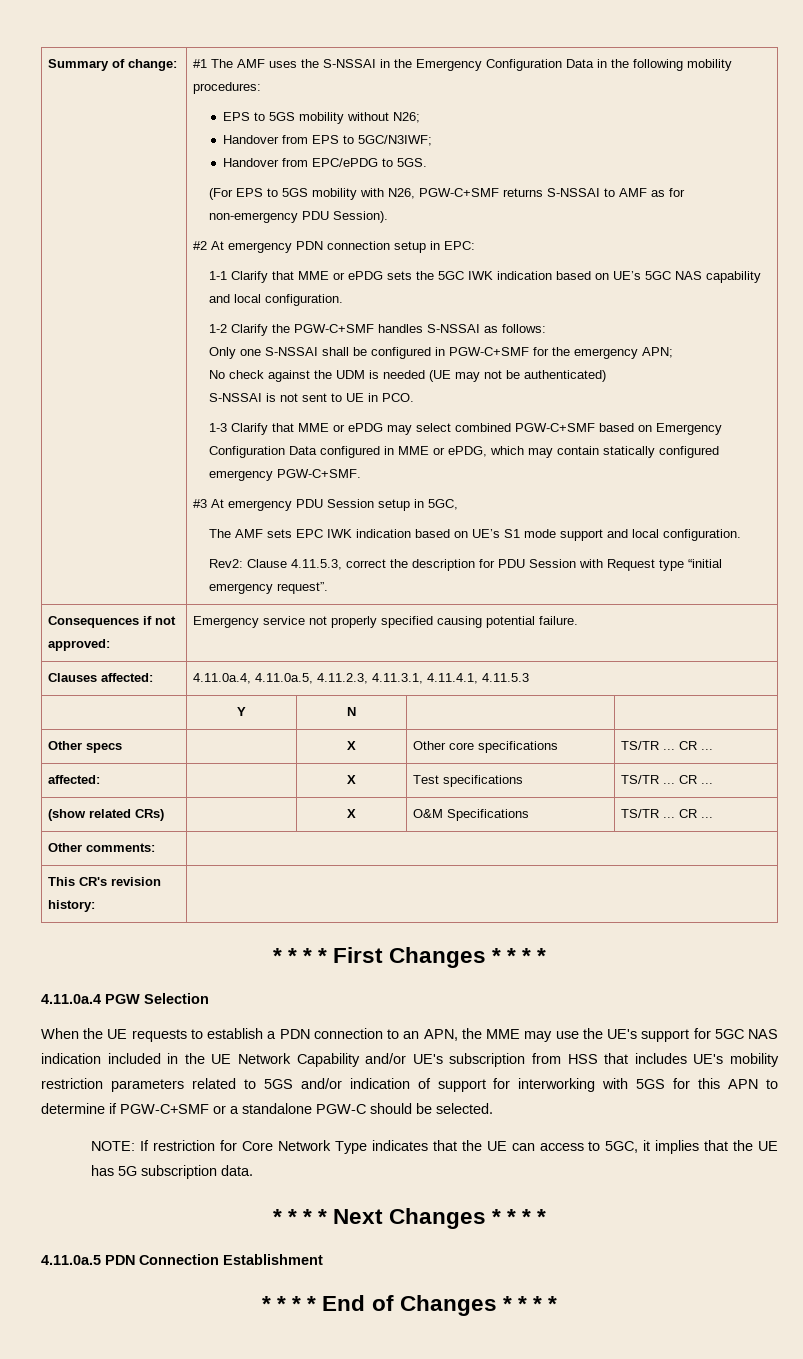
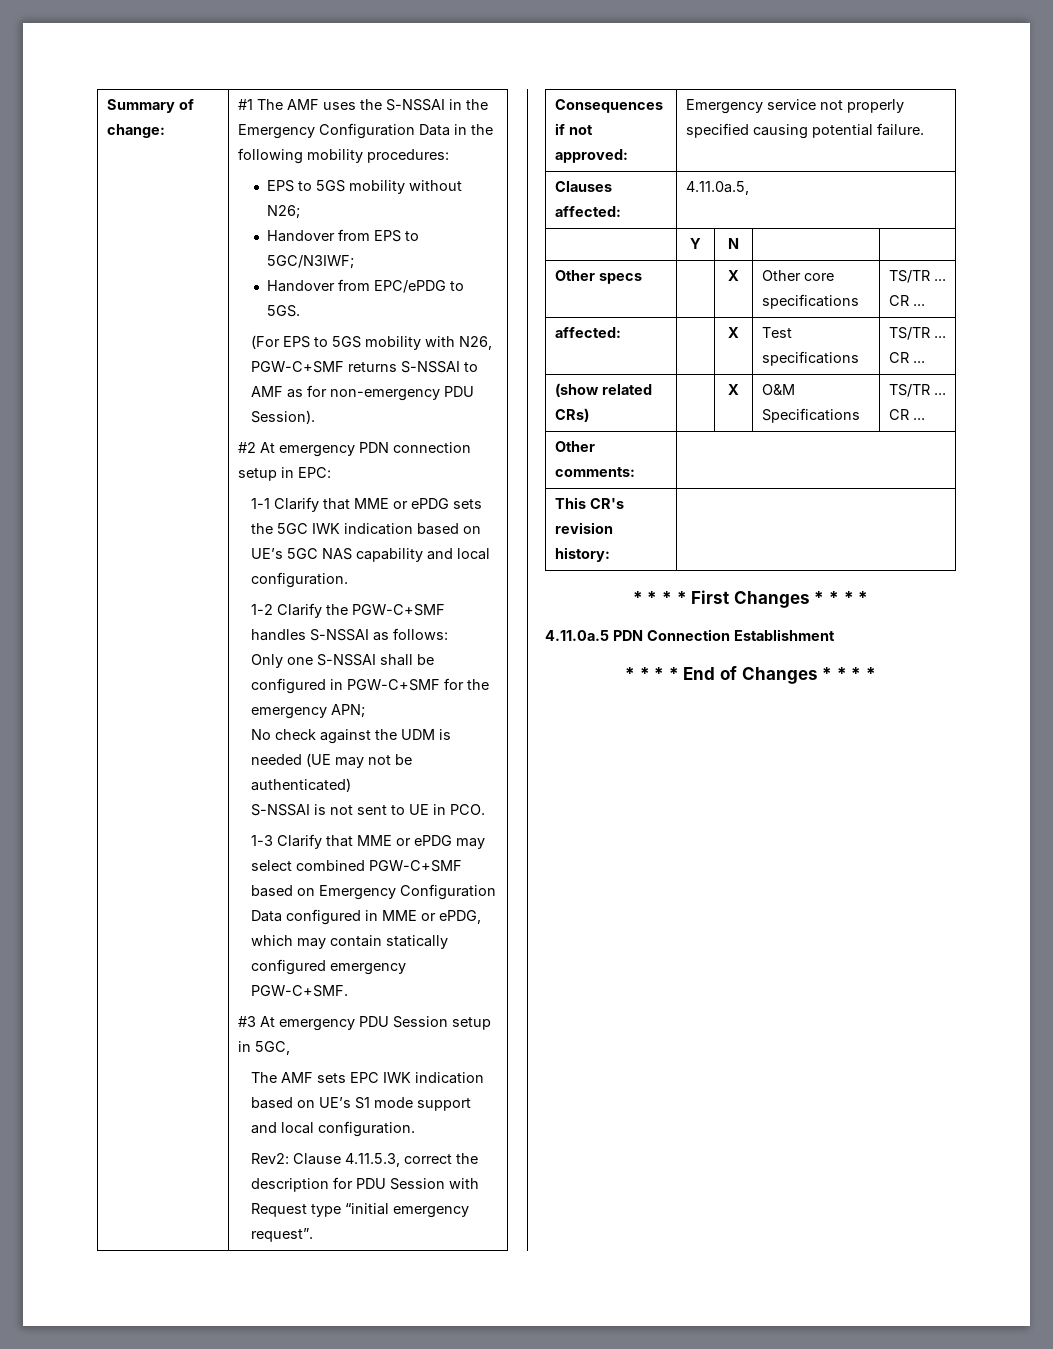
- Clauses affected: | 4.11.0a.4, 4.11.0a.5, 4.11.2.3, 4.11.3.1, 4.11.4.1, 4.11.5.3
+ Clauses affected: | 4.11.0a.5,
- 4.11.0a.4 PGW Selection
- When the UE requests to establish a PDN connection to an APN, the MME may use the UE's support for 5GC NAS indication included in the UE Network Capability and/or UE's subscription from HSS that includes UE's mobility restriction parameters related to 5GS and/or indication of support for interworking with 5GS for this APN to determine if PGW-C+SMF or a standalone PGW-C should be selected.
- NOTE: If restriction for Core Network Type indicates that the UE can access to 5GC, it implies that the UE has 5G subscription data.
- * * * * Next Changes * * * *

